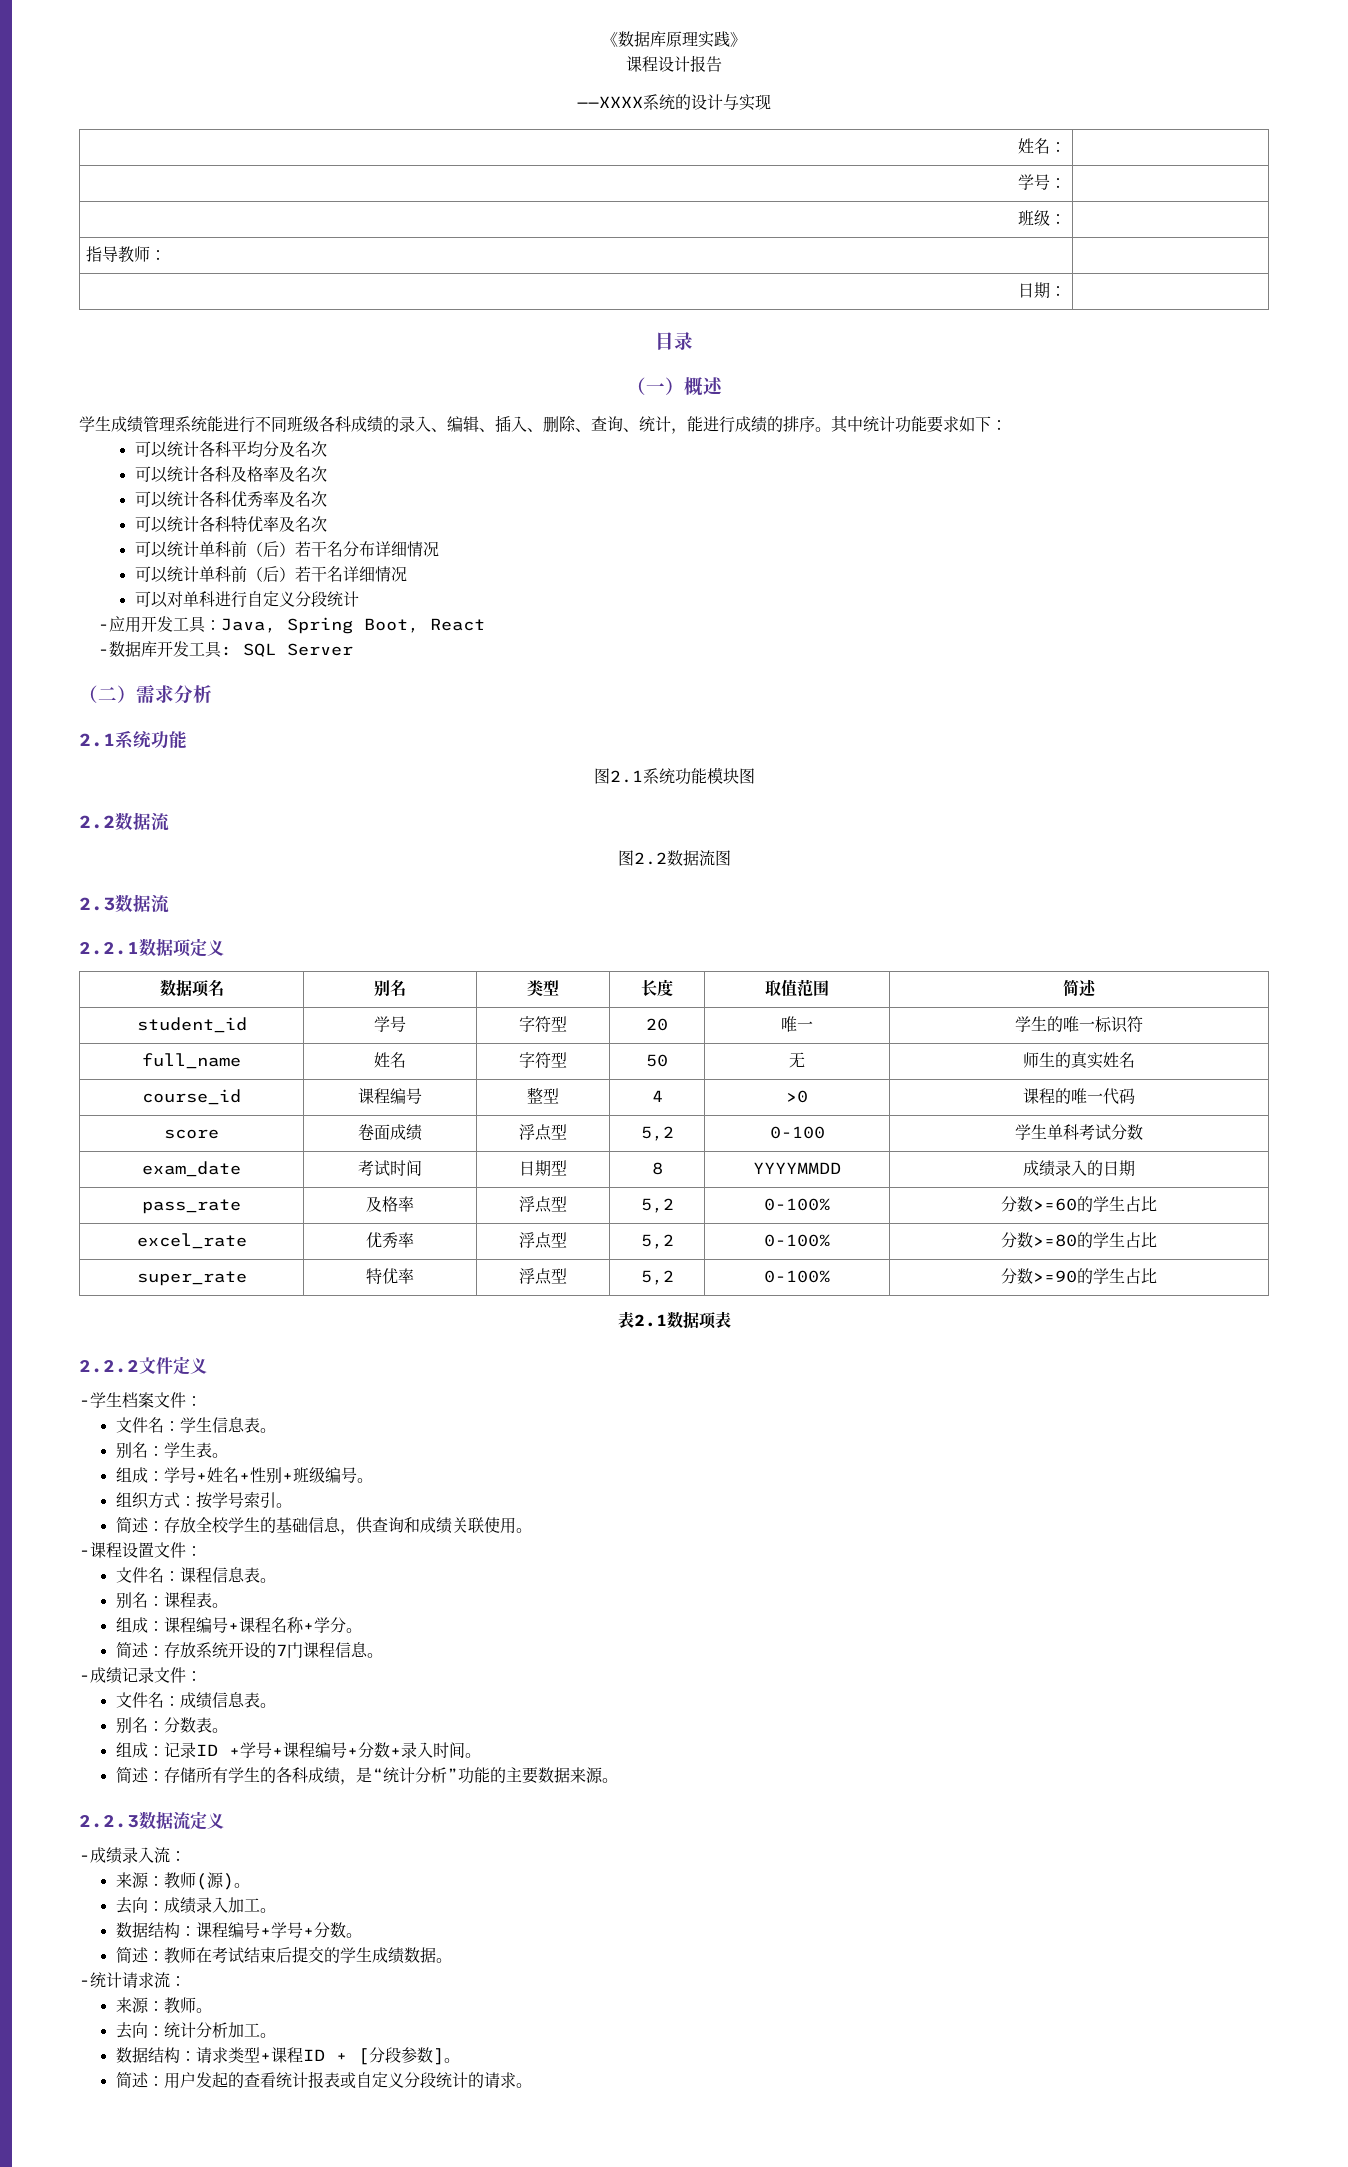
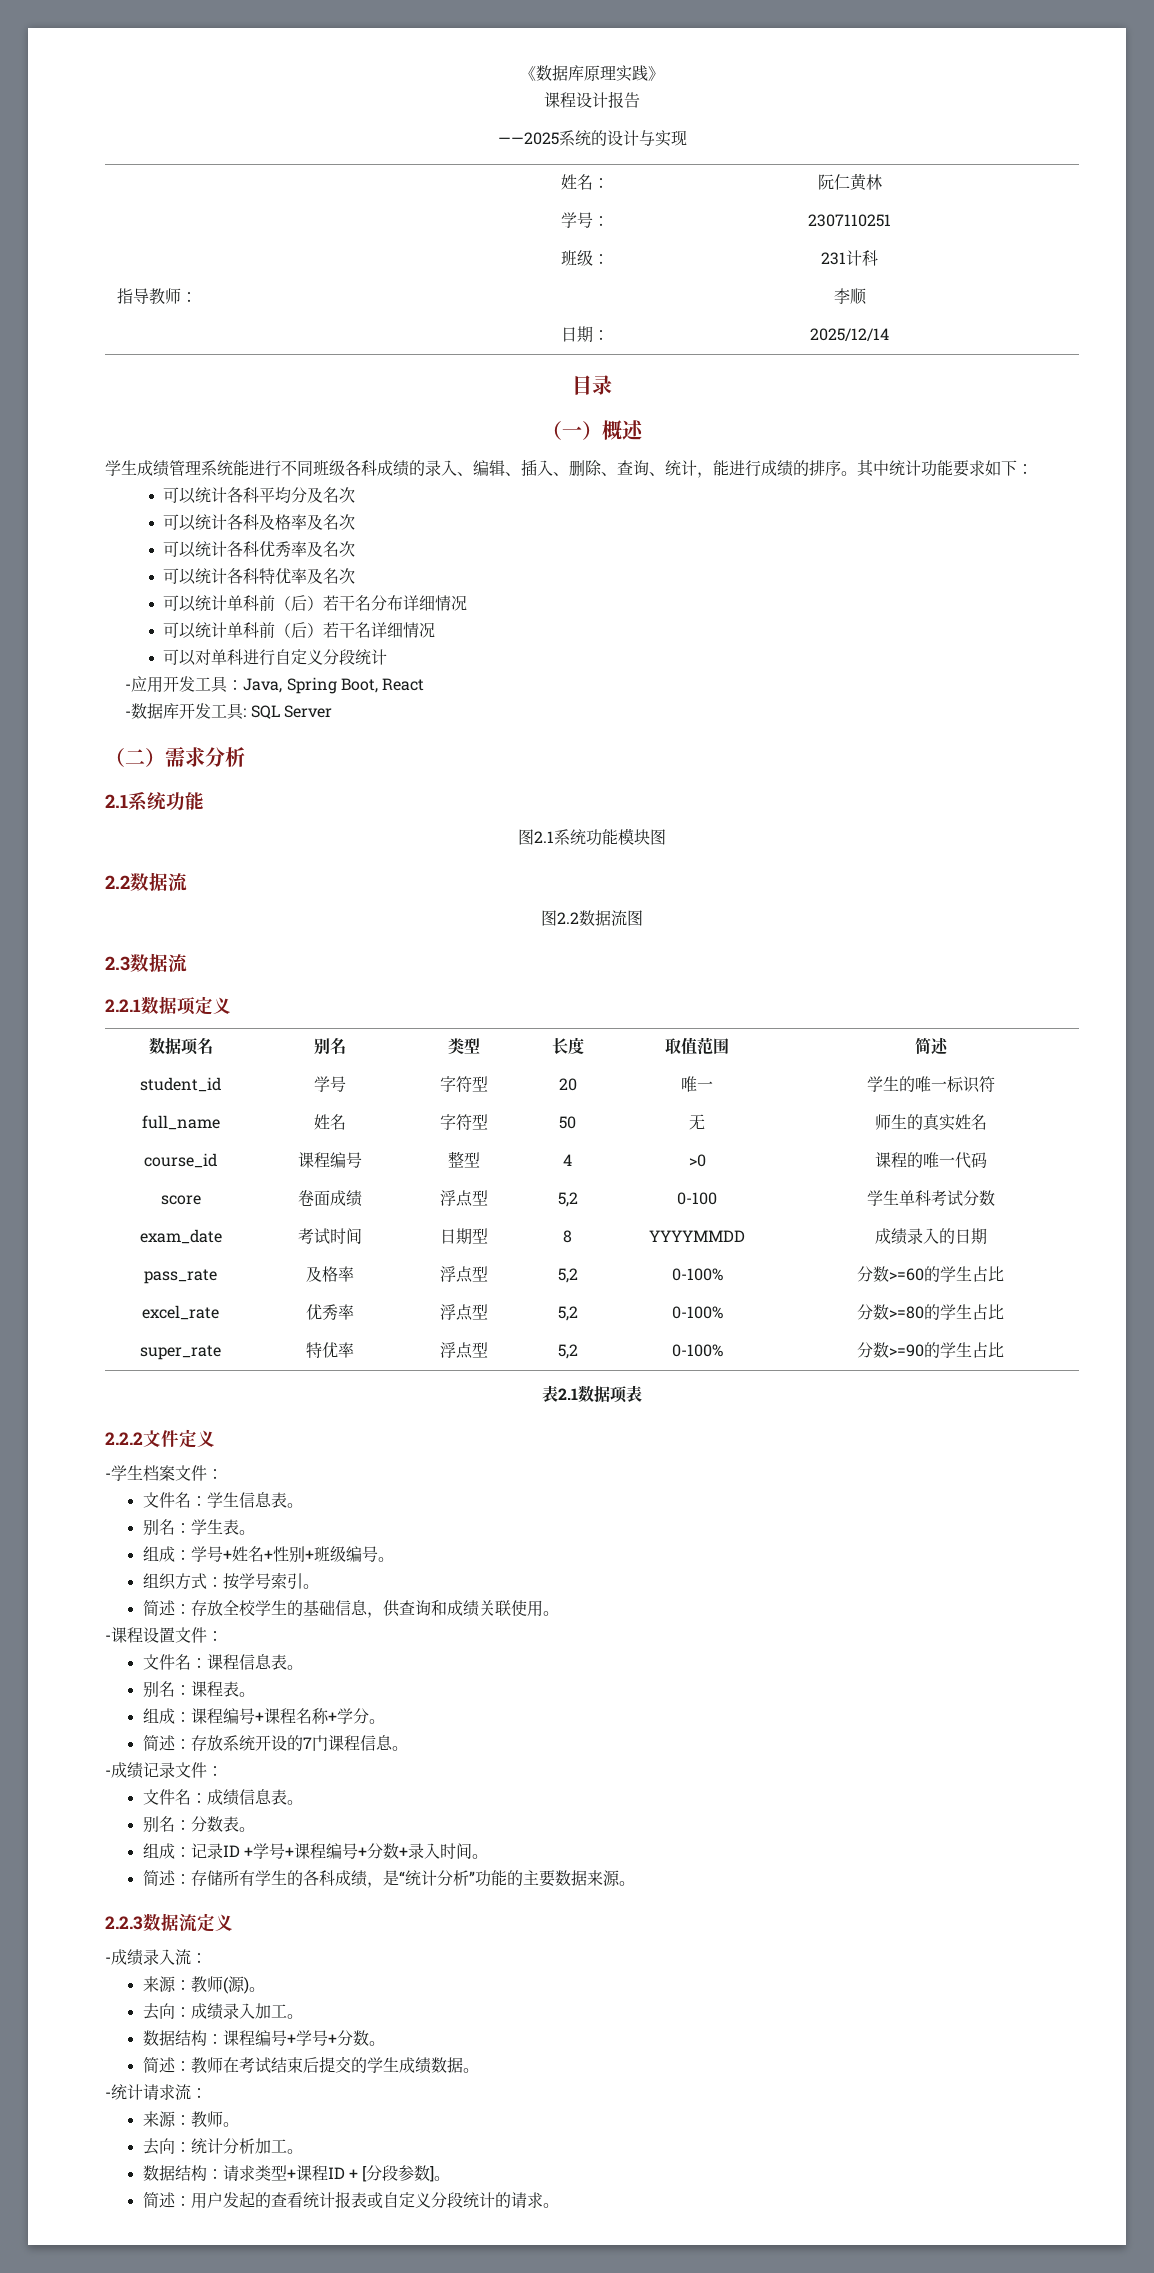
- ——XXXX系统的设计与实现
+ ——2025系统的设计与实现
- 姓名： |
+ 姓名： | 阮仁黄林
- 学号： |
+ 学号： | 2307110251
- 班级： |
+ 班级： | 231计科
- 指导教师： |
+ 指导教师： | 李顺
- 日期： |
+ 日期： | 2025/12/14

